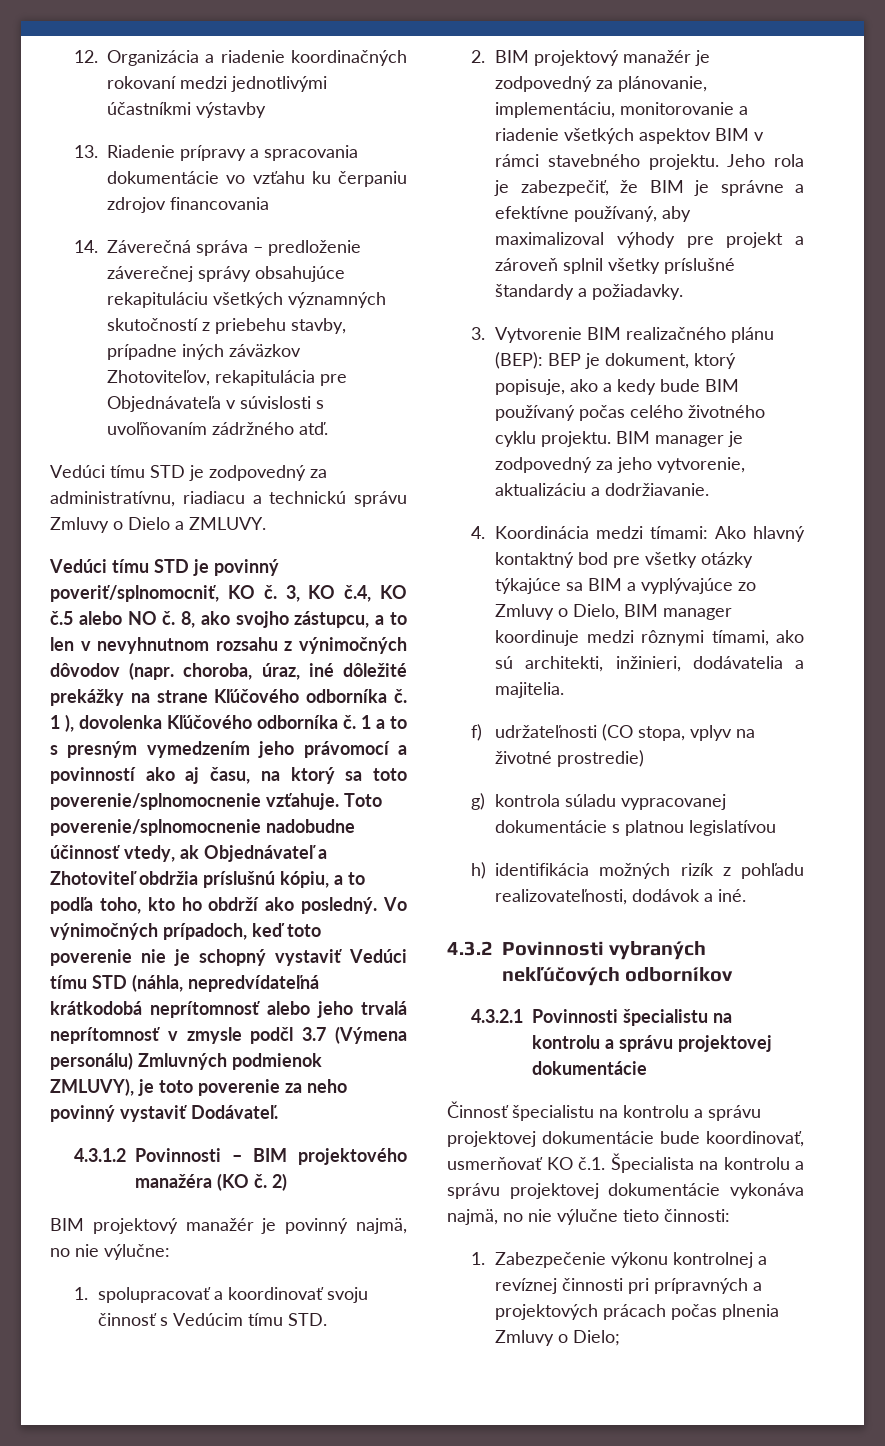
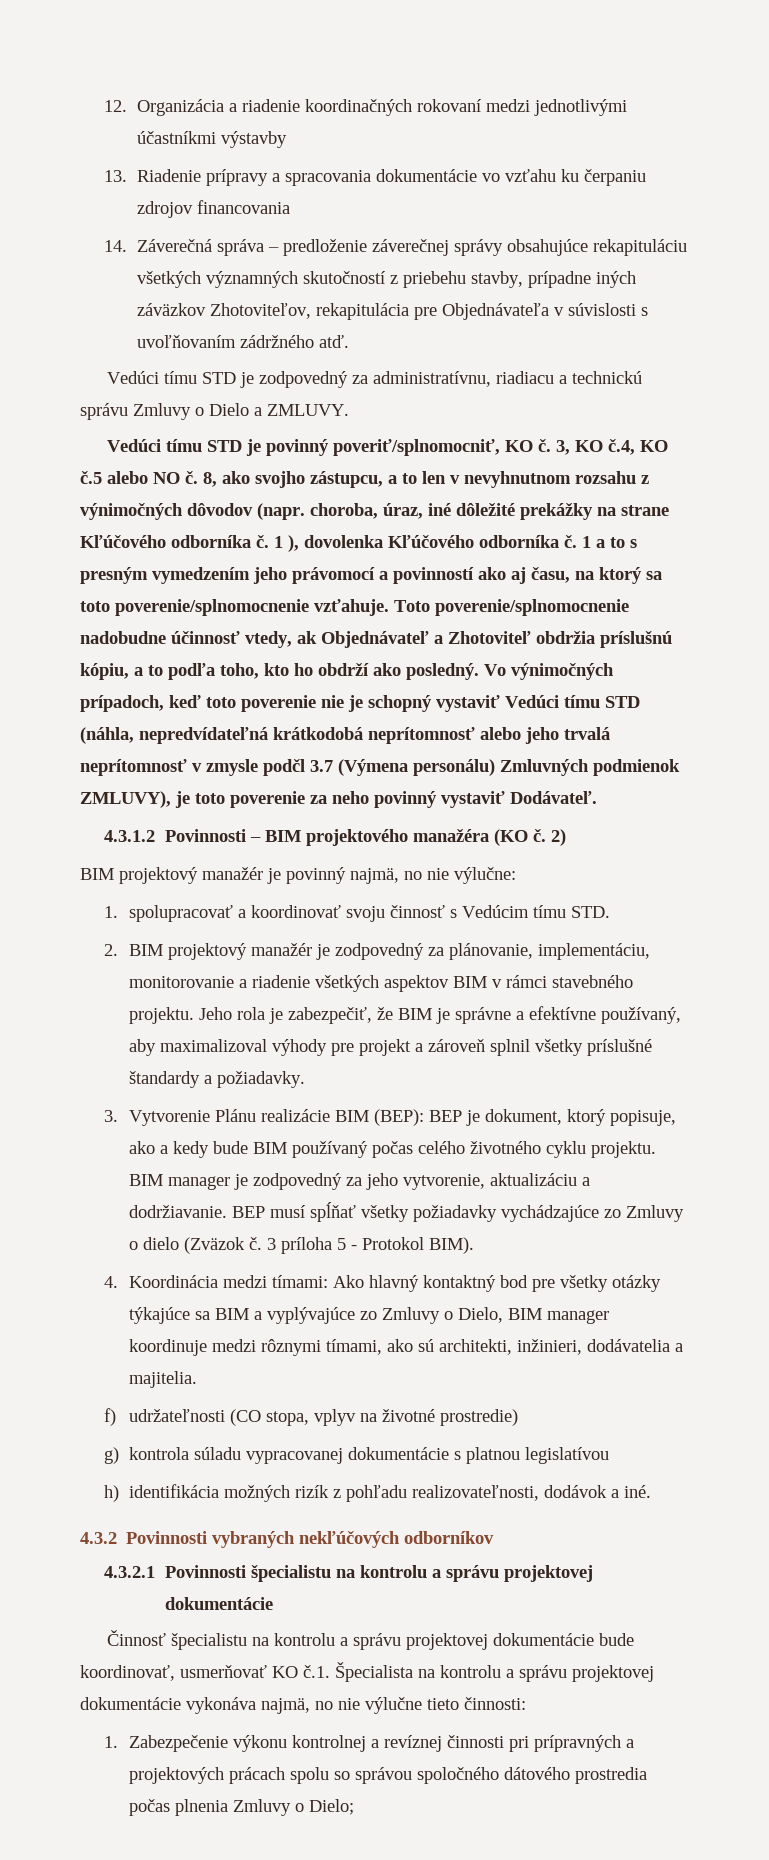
- 3. Vytvorenie BIM realizačného plánu (BEP): BEP je dokument, ktorý popisuje, ako a kedy bude BIM používaný počas celého životného cyklu projektu.
+ 3. Vytvorenie Plánu realizácie BIM (BEP): BEP je dokument, ktorý popisuje, ako a kedy bude BIM používaný počas celého životného cyklu projektu.
+ BEP musí spĺňať všetky požiadavky vychádzajúce zo Zmluvy o dielo (Zväzok č. 3 príloha 5 - Protokol BIM).
- 1. Zabezpečenie výkonu kontrolnej a revíznej činnosti pri prípravných a projektových prácach počas plnenia Zmluvy o Dielo;
+ 1. Zabezpečenie výkonu kontrolnej a revíznej činnosti pri prípravných a projektových prácach spolu so správou spoločného dátového prostredia počas plnenia Zmluvy o Dielo;

